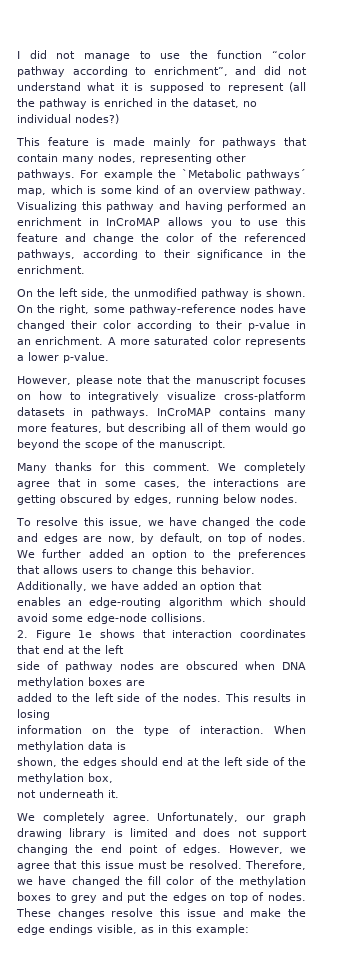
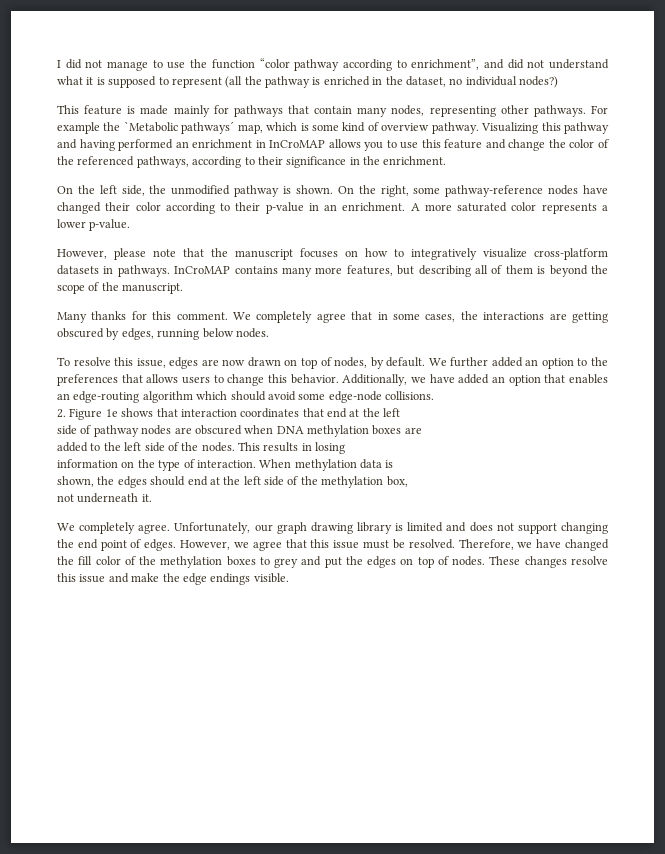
- For example the `Metabolic pathways´ map, which is some kind of an overview pathway.
+ For example the `Metabolic pathways´ map, which is some kind of overview pathway.
- InCroMAP contains many more features, but describing all of them would go beyond the scope of the manuscript.
+ InCroMAP contains many more features, but describing all of them is beyond the scope of the manuscript.
- To resolve this issue, we have changed the code and edges are now, by default, on top of nodes.
+ To resolve this issue, edges are now drawn on top of nodes, by default.
- These changes resolve this issue and make the edge endings visible, as in this example:
+ These changes resolve this issue and make the edge endings visible.

